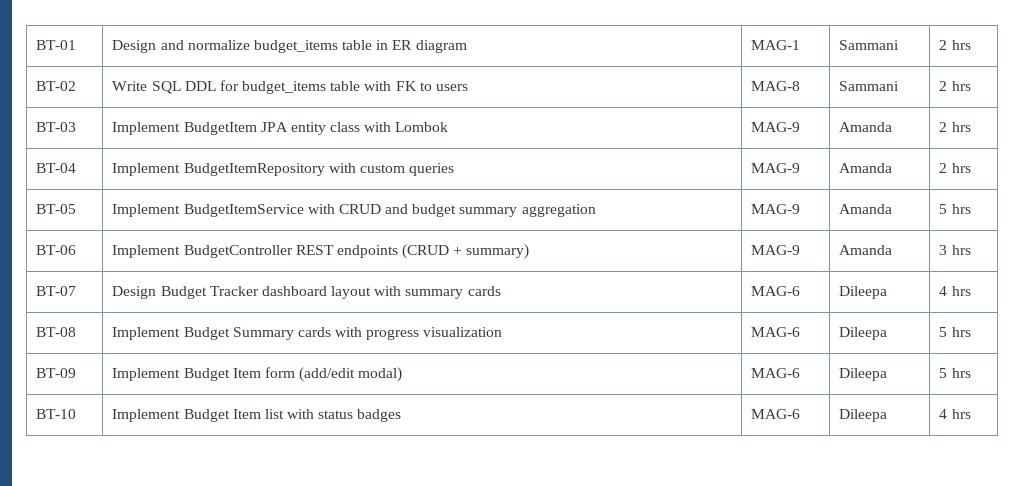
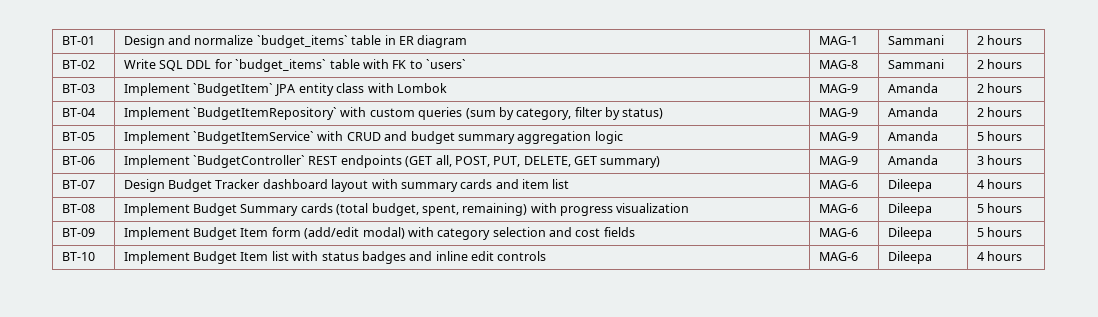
- BT-01 | Design and normalize budget_items table in ER diagram | MAG-1 | Sammani | 2 hrs
+ BT-01 | Design and normalize `budget_items` table in ER diagram | MAG-1 | Sammani | 2 hours
- BT-02 | Write SQL DDL for budget_items table with FK to users | MAG-8 | Sammani | 2 hrs
+ BT-02 | Write SQL DDL for `budget_items` table with FK to `users` | MAG-8 | Sammani | 2 hours
- BT-03 | Implement BudgetItem JPA entity class with Lombok | MAG-9 | Amanda | 2 hrs
+ BT-03 | Implement `BudgetItem` JPA entity class with Lombok | MAG-9 | Amanda | 2 hours
- BT-04 | Implement BudgetItemRepository with custom queries | MAG-9 | Amanda | 2 hrs
+ BT-04 | Implement `BudgetItemRepository` with custom queries (sum by category, filter by status) | MAG-9 | Amanda | 2 hours
- BT-05 | Implement BudgetItemService with CRUD and budget summary aggregation | MAG-9 | Amanda | 5 hrs
+ BT-05 | Implement `BudgetItemService` with CRUD and budget summary aggregation logic | MAG-9 | Amanda | 5 hours
- BT-06 | Implement BudgetController REST endpoints (CRUD + summary) | MAG-9 | Amanda | 3 hrs
+ BT-06 | Implement `BudgetController` REST endpoints (GET all, POST, PUT, DELETE, GET summary) | MAG-9 | Amanda | 3 hours
- BT-07 | Design Budget Tracker dashboard layout with summary cards | MAG-6 | Dileepa | 4 hrs
+ BT-07 | Design Budget Tracker dashboard layout with summary cards and item list | MAG-6 | Dileepa | 4 hours
- BT-08 | Implement Budget Summary cards with progress visualization | MAG-6 | Dileepa | 5 hrs
+ BT-08 | Implement Budget Summary cards (total budget, spent, remaining) with progress visualization | MAG-6 | Dileepa | 5 hours
- BT-09 | Implement Budget Item form (add/edit modal) | MAG-6 | Dileepa | 5 hrs
+ BT-09 | Implement Budget Item form (add/edit modal) with category selection and cost fields | MAG-6 | Dileepa | 5 hours
- BT-10 | Implement Budget Item list with status badges | MAG-6 | Dileepa | 4 hrs
+ BT-10 | Implement Budget Item list with status badges and inline edit controls | MAG-6 | Dileepa | 4 hours

